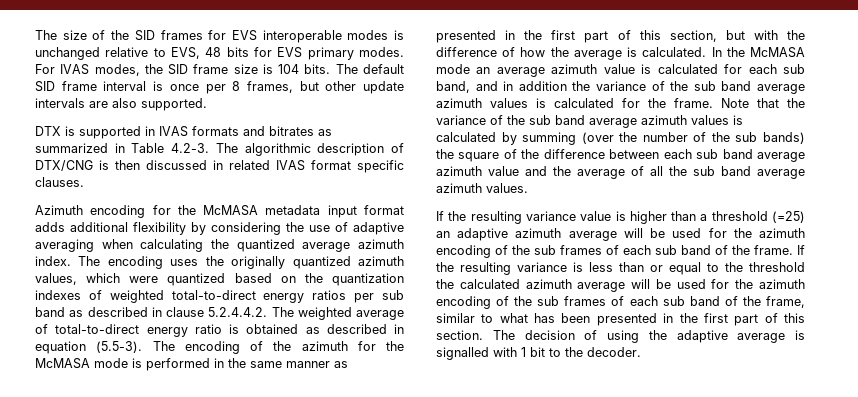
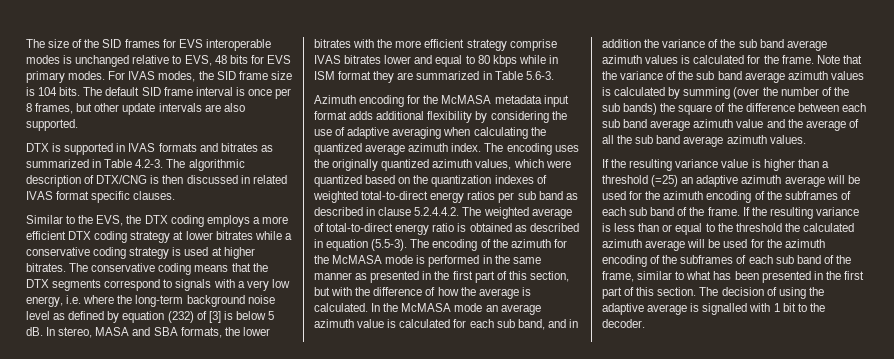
+ Similar to the EVS, the DTX coding employs a more efficient DTX coding strategy at lower bitrates while a conservative coding strategy is used at higher bitrates. The conservative coding means that the DTX segments correspond to signals with a very low energy, i.e. where the long-term background noise level as defined by equation (232) of [3] is below 5 dB. In stereo, MASA and SBA formats, the lower bitrates with the more efficient strategy comprise IVAS bitrates lower and equal to 80 kbps while in ISM format they are summarized in Table 5.6-3.
- If the resulting variance value is higher than a threshold (=25) an adaptive azimuth average will be used for the azimuth encoding of the sub frames of each sub band of the frame.
+ If the resulting variance value is higher than a threshold (=25) an adaptive azimuth average will be used for the azimuth encoding of the subframes of each sub band of the frame.
- If the resulting variance is less than or equal to the threshold the calculated azimuth average will be used for the azimuth encoding of the sub frames of each sub band of the frame, similar to what has been presented in the first part of this section.
+ If the resulting variance is less than or equal to the threshold the calculated azimuth average will be used for the azimuth encoding of the subframes of each sub band of the frame, similar to what has been presented in the first part of this section.

